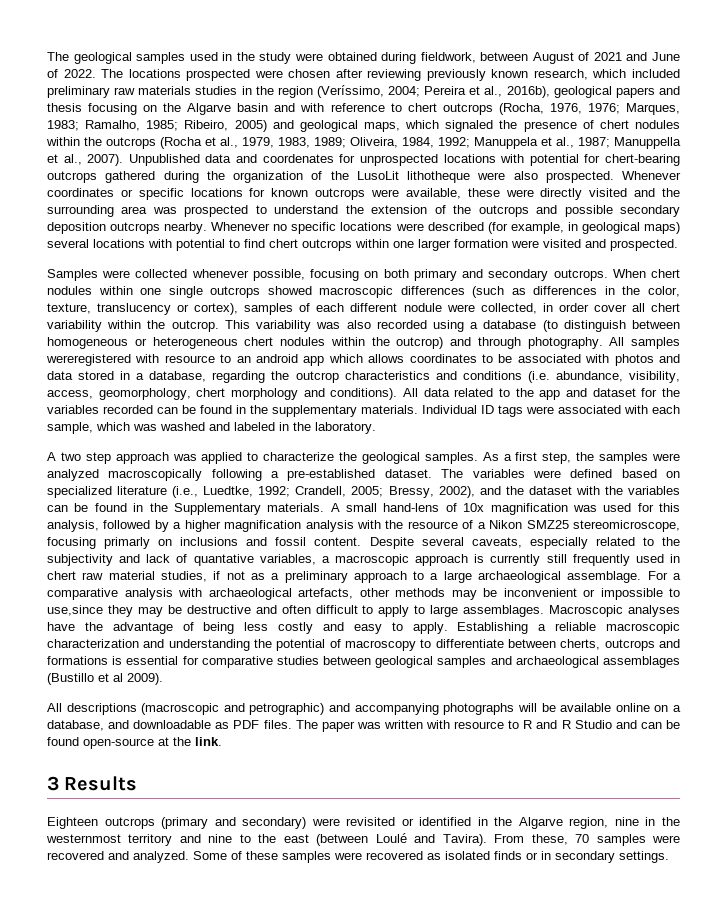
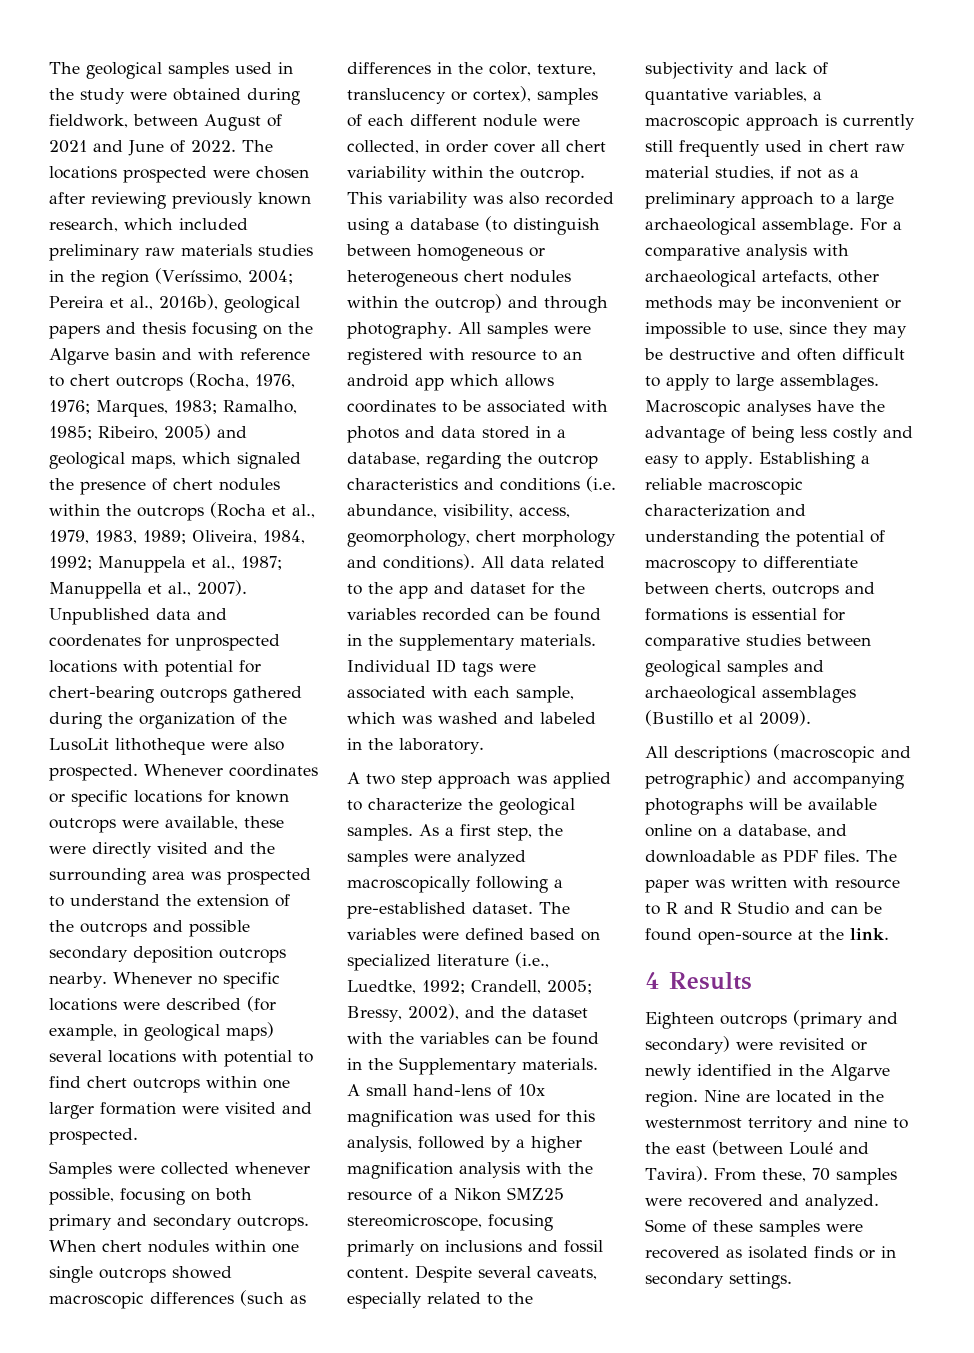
- All samples wereregistered with resource to an android app which allows coordinates to be associated with photos and data stored in a database, regarding the outcrop characteristics and conditions (i.e. abundance, visibility, access, geomorphology, chert morphology and conditions).
+ All samples were registered with resource to an android app which allows coordinates to be associated with photos and data stored in a database, regarding the outcrop characteristics and conditions (i.e. abundance, visibility, access, geomorphology, chert morphology and conditions).
- For a comparative analysis with archaeological artefacts, other methods may be inconvenient or impossible to use,since they may be destructive and often difficult to apply to large assemblages.
+ For a comparative analysis with archaeological artefacts, other methods may be inconvenient or impossible to use, since they may be destructive and often difficult to apply to large assemblages.
- 3 Results
+ 4 Results
- Eighteen outcrops (primary and secondary) were revisited or identified in the Algarve region, nine in the westernmost territory and nine to the east (between Loulé and Tavira).
+ Eighteen outcrops (primary and secondary) were revisited or newly identified in the Algarve region. Nine are located in the westernmost territory and nine to the east (between Loulé and Tavira).

